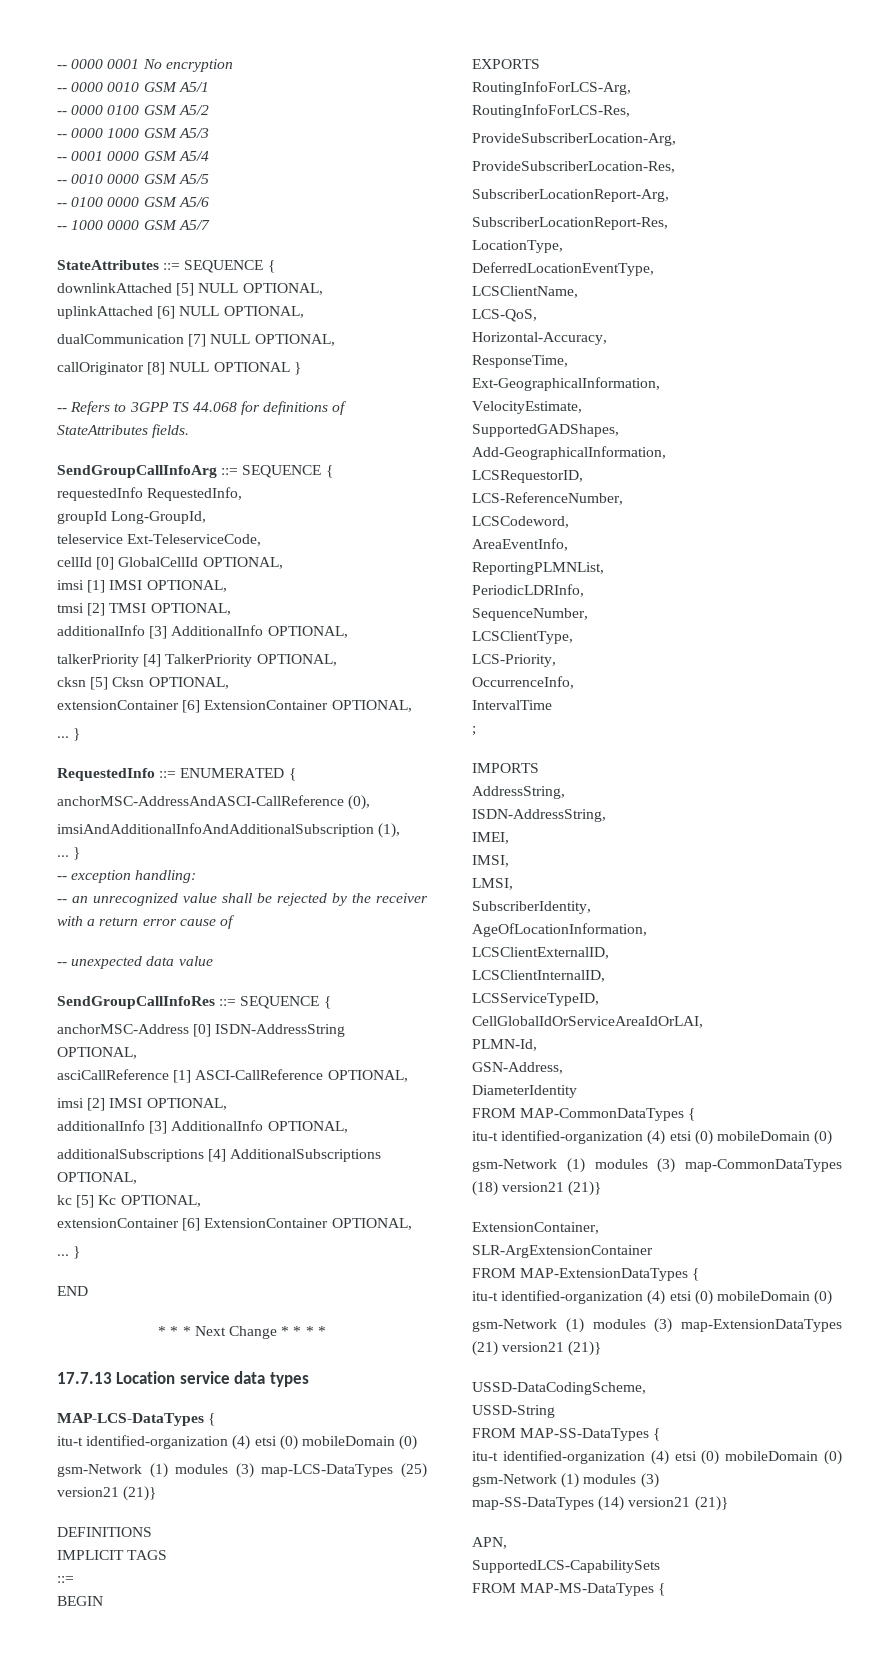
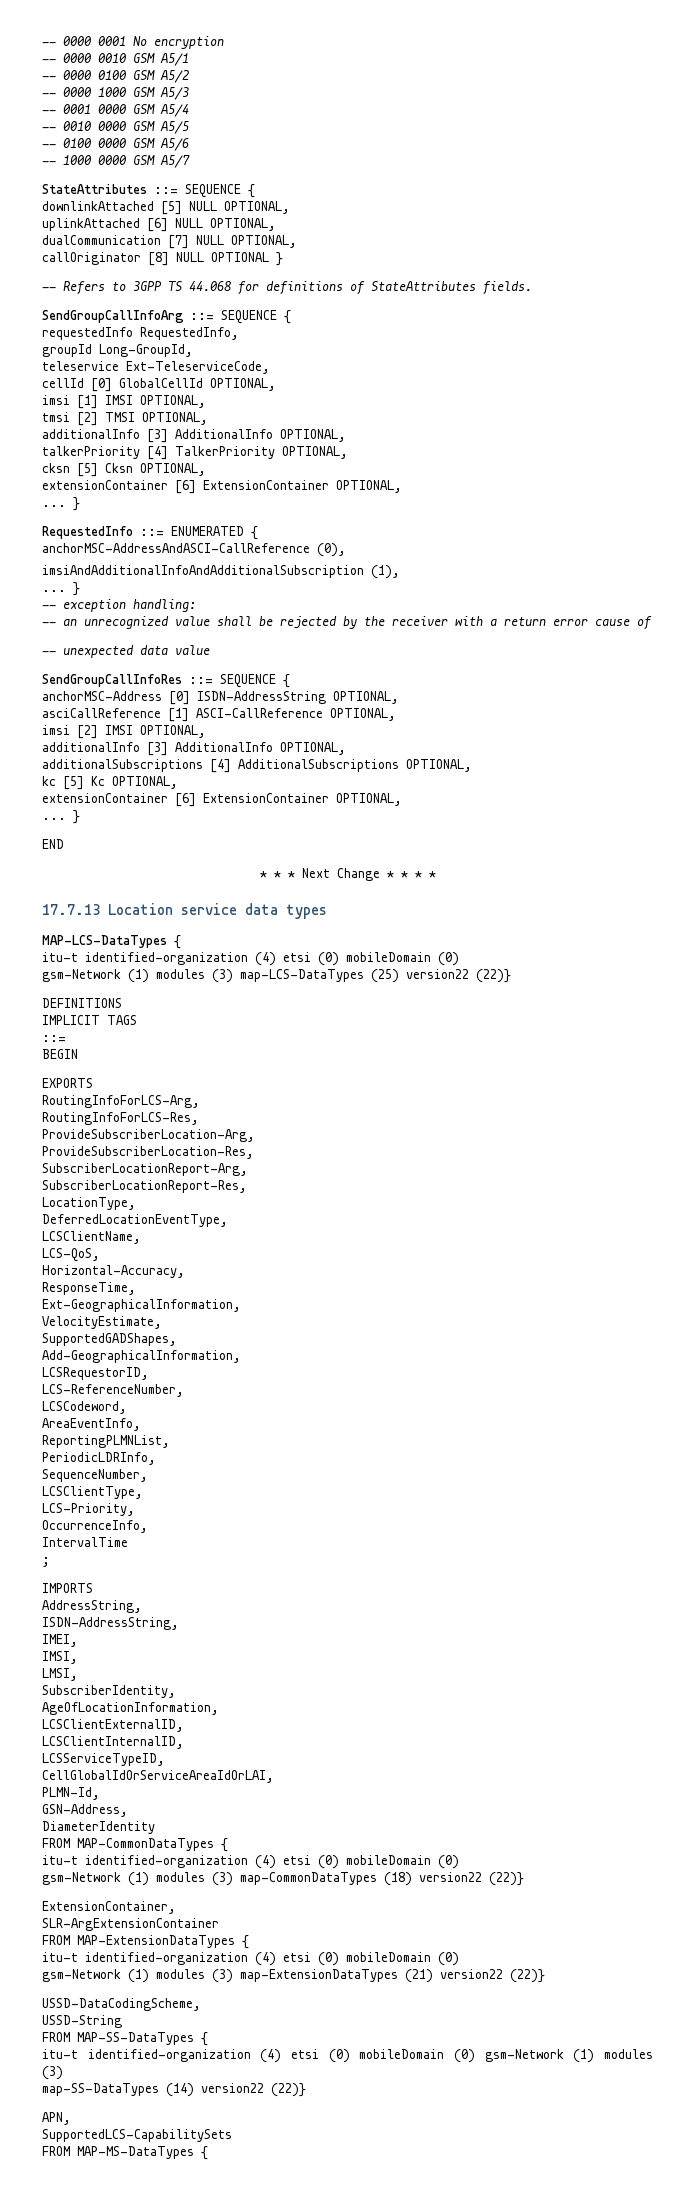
- gsm-Network (1) modules (3) map-LCS-DataTypes (25) version21 (21)}
+ gsm-Network (1) modules (3) map-LCS-DataTypes (25) version22 (22)}
- gsm-Network (1) modules (3) map-CommonDataTypes (18) version21 (21)}
+ gsm-Network (1) modules (3) map-CommonDataTypes (18) version22 (22)}
- gsm-Network (1) modules (3) map-ExtensionDataTypes (21) version21 (21)}
+ gsm-Network (1) modules (3) map-ExtensionDataTypes (21) version22 (22)}
- map-SS-DataTypes (14) version21 (21)}
+ map-SS-DataTypes (14) version22 (22)}

